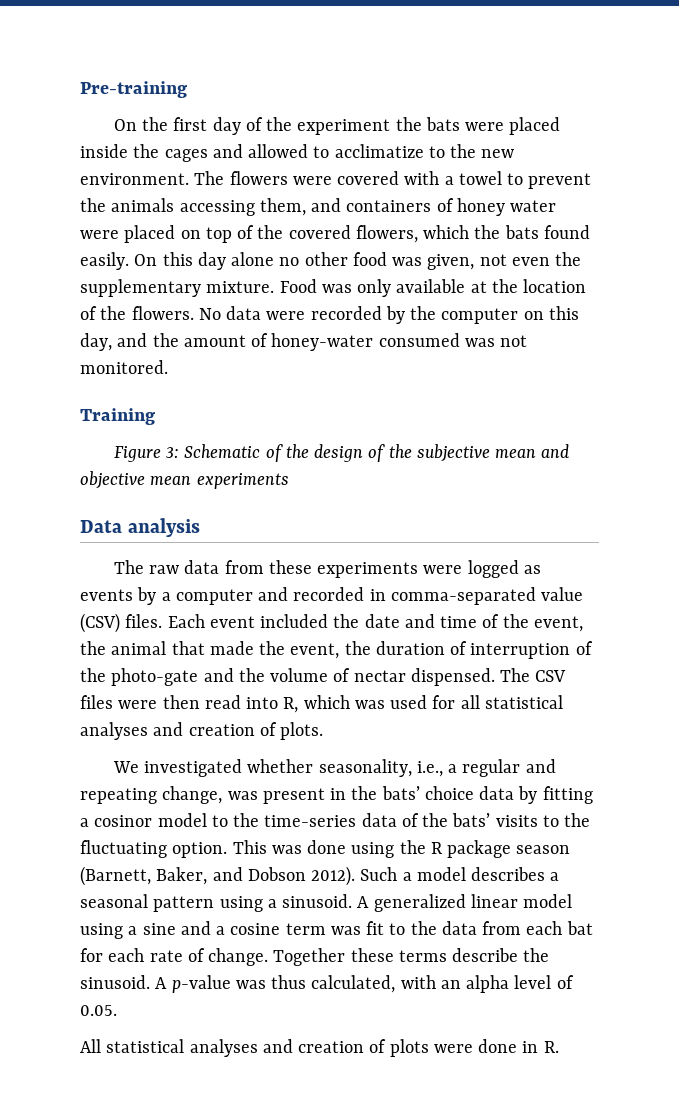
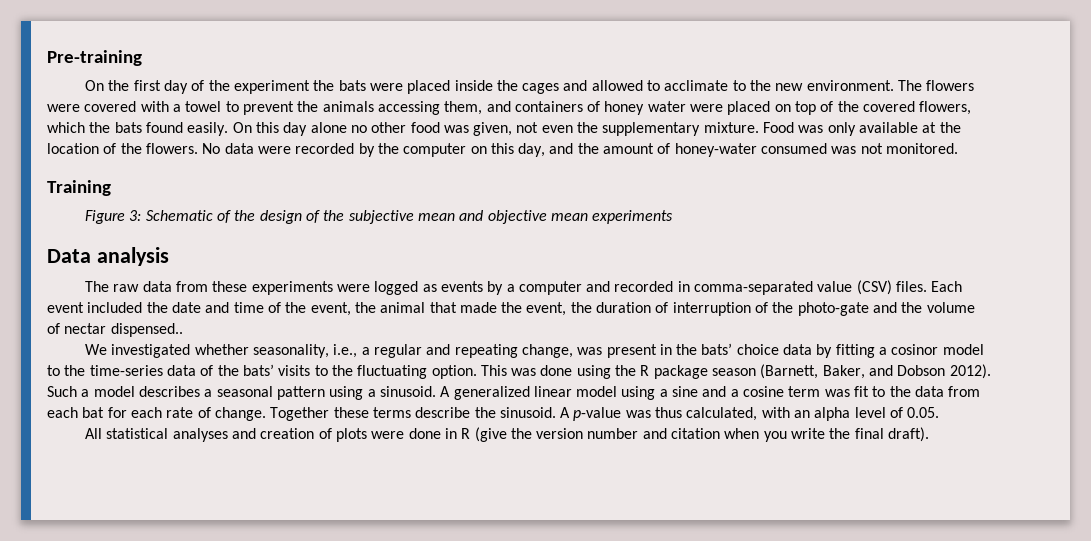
- On the first day of the experiment the bats were placed inside the cages and allowed to acclimatize to the new environment.
+ On the first day of the experiment the bats were placed inside the cages and allowed to acclimate to the new environment.
- Each event included the date and time of the event, the animal that made the event, the duration of interruption of the photo-gate and the volume of nectar dispensed. The CSV files were then read into R, which was used for all statistical analyses and creation of plots.
+ Each event included the date and time of the event, the animal that made the event, the duration of interruption of the photo-gate and the volume of nectar dispensed..
- All statistical analyses and creation of plots were done in R.
+ All statistical analyses and creation of plots were done in R (give the version number and citation when you write the final draft).

